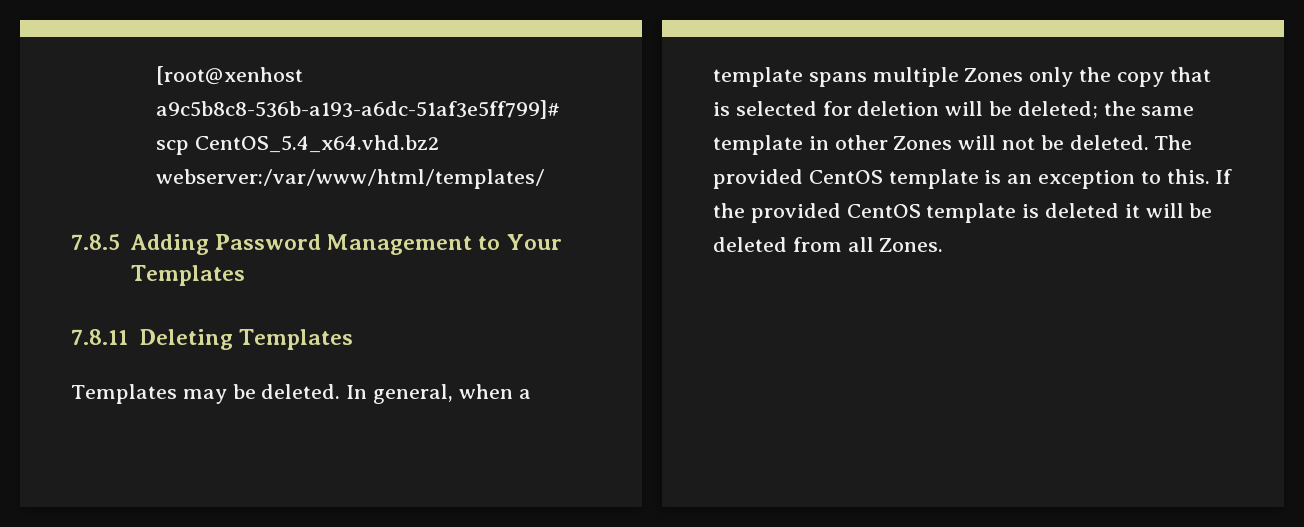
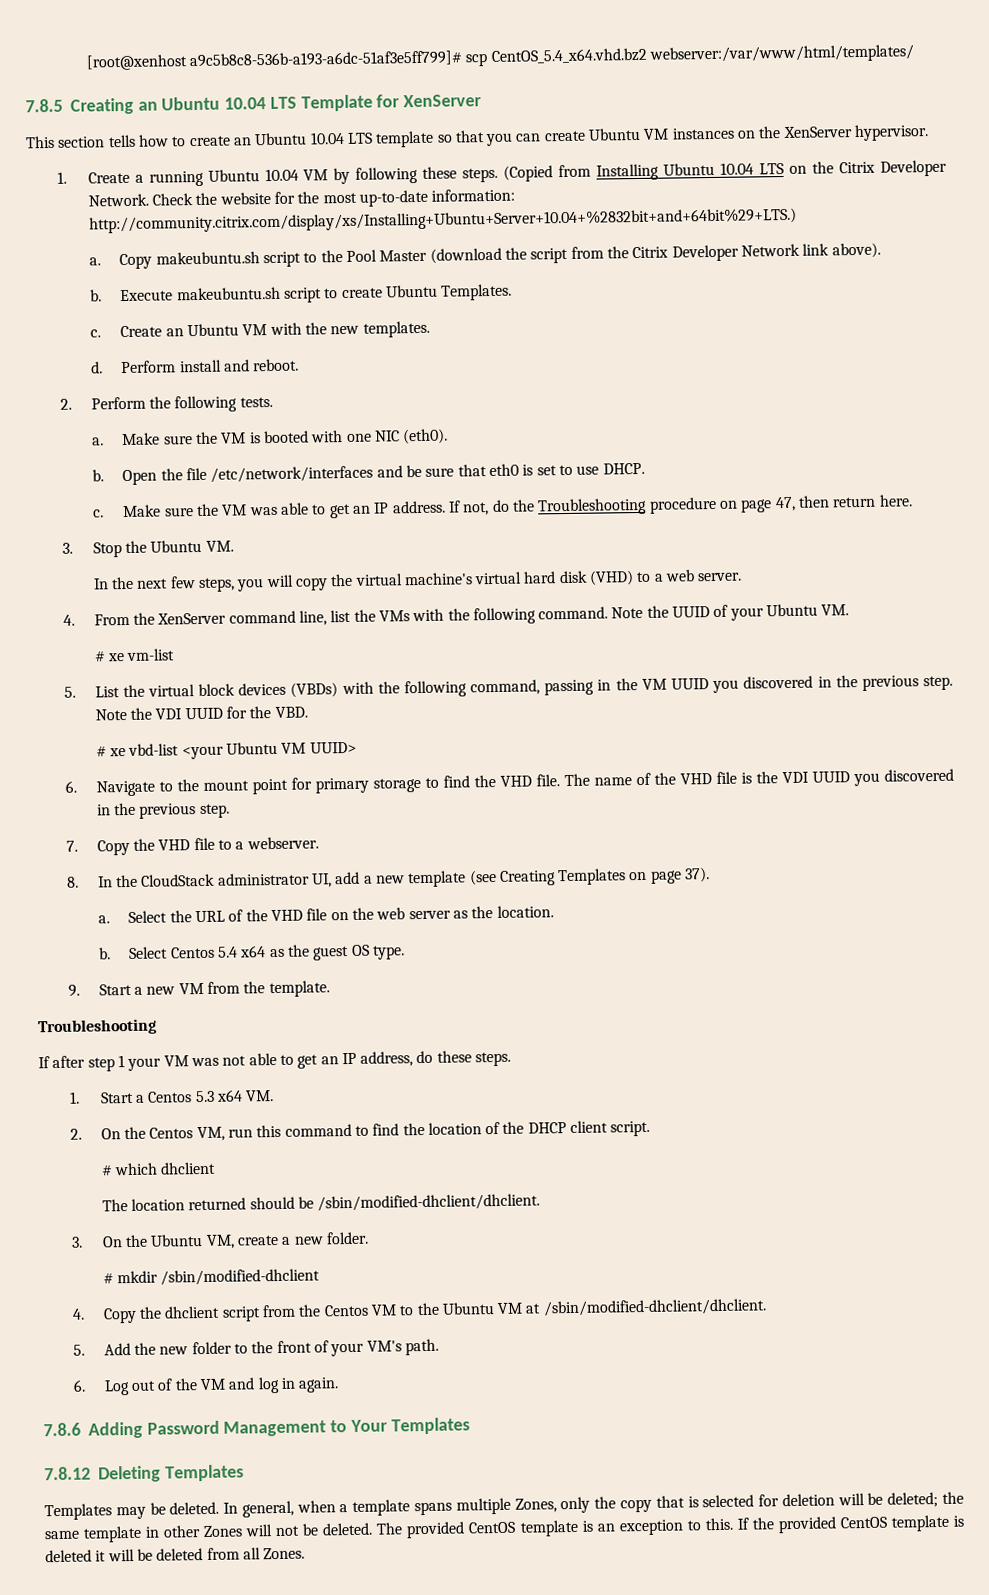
- 7.8.5 Adding Password Management to Your Templates
+ 7.8.5 Creating an Ubuntu 10.04 LTS Template for XenServer
+ This section tells how to create an Ubuntu 10.04 LTS template so that you can create Ubuntu VM instances on the XenServer hypervisor.
+ 1. Create a running Ubuntu 10.04 VM by following these steps. (Copied from Installing Ubuntu 10.04 LTS on the Citrix Developer Network. Check the website for the most up-to-date information: http://community.citrix.com/display/xs/Installing+Ubuntu+Server+10.04+%2832bit+and+64bit%29+LTS.)
+ a. Copy makeubuntu.sh script to the Pool Master (download the script from the Citrix Developer Network link above).
+ b. Execute makeubuntu.sh script to create Ubuntu Templates.
+ c. Create an Ubuntu VM with the new templates.
+ d. Perform install and reboot.
+ 2. Perform the following tests.
+ a. Make sure the VM is booted with one NIC (eth0).
+ b. Open the file /etc/network/interfaces and be sure that eth0 is set to use DHCP.
+ c. Make sure the VM was able to get an IP address. If not, do the Troubleshooting procedure on page 47, then return here.
+ 3. Stop the Ubuntu VM.
+ In the next few steps, you will copy the virtual machine's virtual hard disk (VHD) to a web server.
+ 4. From the XenServer command line, list the VMs with the following command. Note the UUID of your Ubuntu VM.
+ # xe vm-list
+ 5. List the virtual block devices (VBDs) with the following command, passing in the VM UUID you discovered in the previous step. Note the VDI UUID for the VBD.
+ # xe vbd-list <your Ubuntu VM UUID>
+ 6. Navigate to the mount point for primary storage to find the VHD file. The name of the VHD file is the VDI UUID you discovered in the previous step.
+ 7. Copy the VHD file to a webserver.
+ 8. In the CloudStack administrator UI, add a new template (see Creating Templates on page 37).
+ a. Select the URL of the VHD file on the web server as the location.
+ b. Select Centos 5.4 x64 as the guest OS type.
+ 9. Start a new VM from the template.
+ Troubleshooting
+ If after step 1 your VM was not able to get an IP address, do these steps.
+ 1. Start a Centos 5.3 x64 VM.
+ 2. On the Centos VM, run this command to find the location of the DHCP client script.
+ # which dhclient
+ The location returned should be /sbin/modified-dhclient/dhclient.
+ 3. On the Ubuntu VM, create a new folder.
+ # mkdir /sbin/modified-dhclient
+ 4. Copy the dhclient script from the Centos VM to the Ubuntu VM at /sbin/modified-dhclient/dhclient.
+ 5. Add the new folder to the front of your VM's path.
+ 6. Log out of the VM and log in again.
+ 7.8.6 Adding Password Management to Your Templates
- 7.8.11 Deleting Templates
+ 7.8.12 Deleting Templates
- In general, when a template spans multiple Zones only the copy that is selected for deletion will be deleted; the same template in other Zones will not be deleted.
+ In general, when a template spans multiple Zones, only the copy that is selected for deletion will be deleted; the same template in other Zones will not be deleted.

